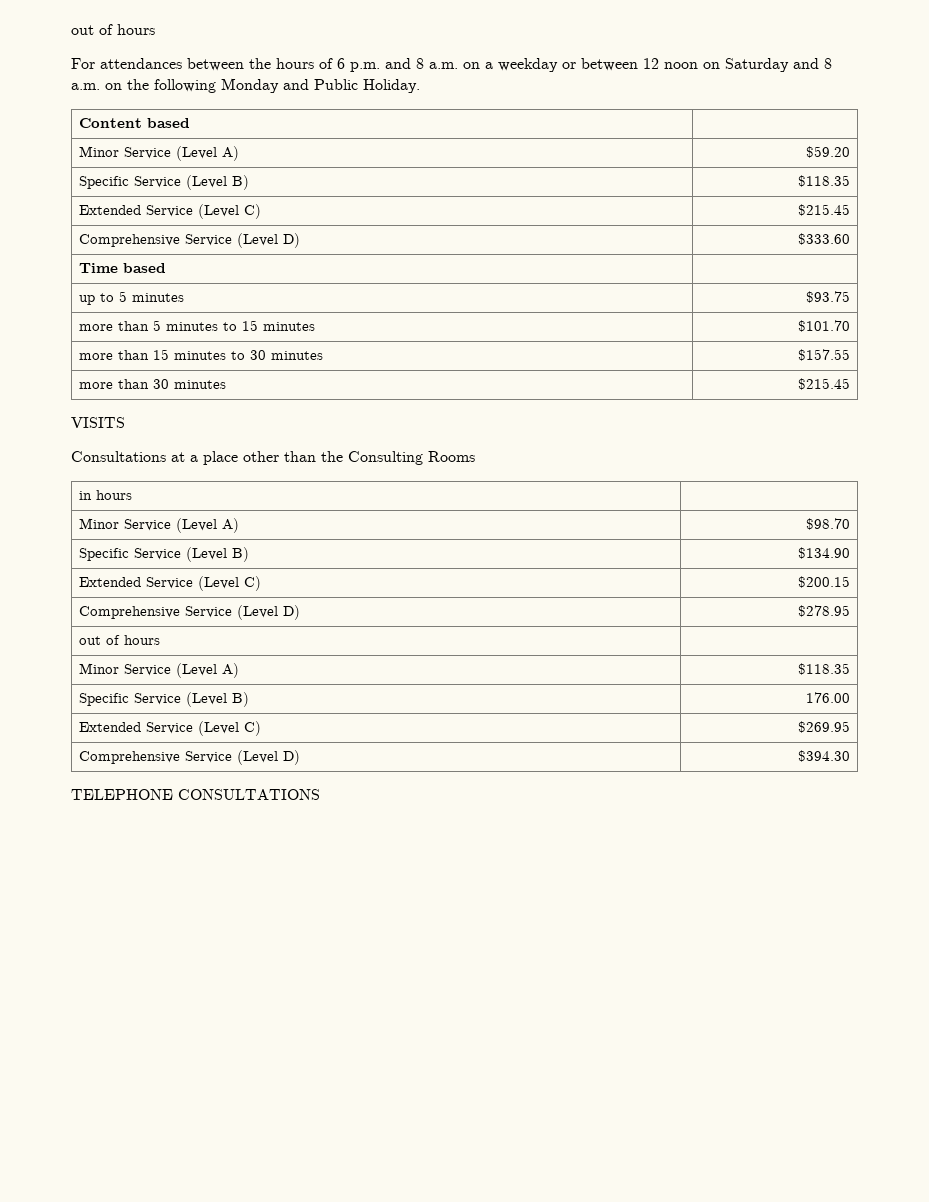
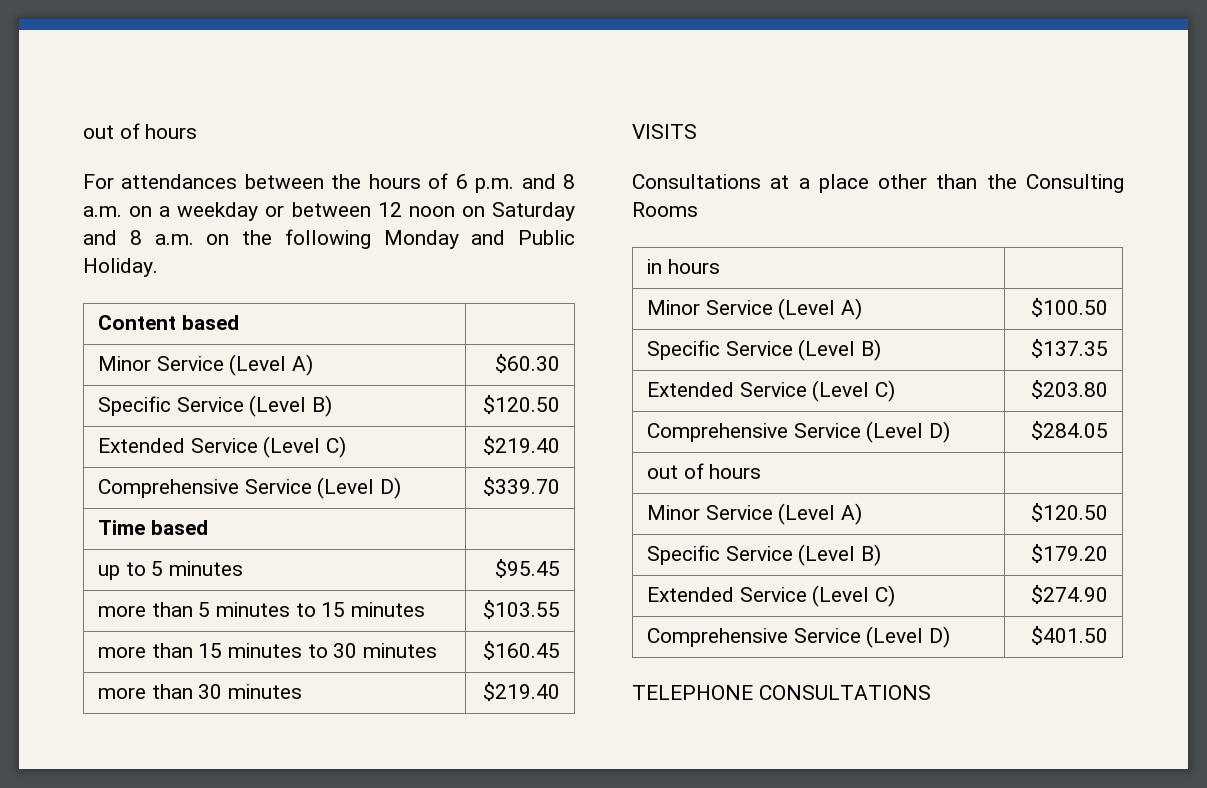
- Minor Service (Level A) | $59.20
- Specific Service (Level B) | $118.35
- Extended Service (Level C) | $215.45
- Comprehensive Service (Level D) | $333.60
+ Minor Service (Level A) | $60.30
+ Specific Service (Level B) | $120.50
+ Extended Service (Level C) | $219.40
+ Comprehensive Service (Level D) | $339.70
- up to 5 minutes | $93.75
+ up to 5 minutes | $95.45
- more than 5 minutes to 15 minutes | $101.70
+ more than 5 minutes to 15 minutes | $103.55
- more than 15 minutes to 30 minutes | $157.55
+ more than 15 minutes to 30 minutes | $160.45
- more than 30 minutes | $215.45
+ more than 30 minutes | $219.40
- Minor Service (Level A) | $98.70
- Specific Service (Level B) | $134.90
- Extended Service (Level C) | $200.15
- Comprehensive Service (Level D) | $278.95
+ Minor Service (Level A) | $100.50
+ Specific Service (Level B) | $137.35
+ Extended Service (Level C) | $203.80
+ Comprehensive Service (Level D) | $284.05
- Minor Service (Level A) | $118.35
- Specific Service (Level B) | 176.00
- Extended Service (Level C) | $269.95
- Comprehensive Service (Level D) | $394.30
+ Minor Service (Level A) | $120.50
+ Specific Service (Level B) | $179.20
+ Extended Service (Level C) | $274.90
+ Comprehensive Service (Level D) | $401.50

